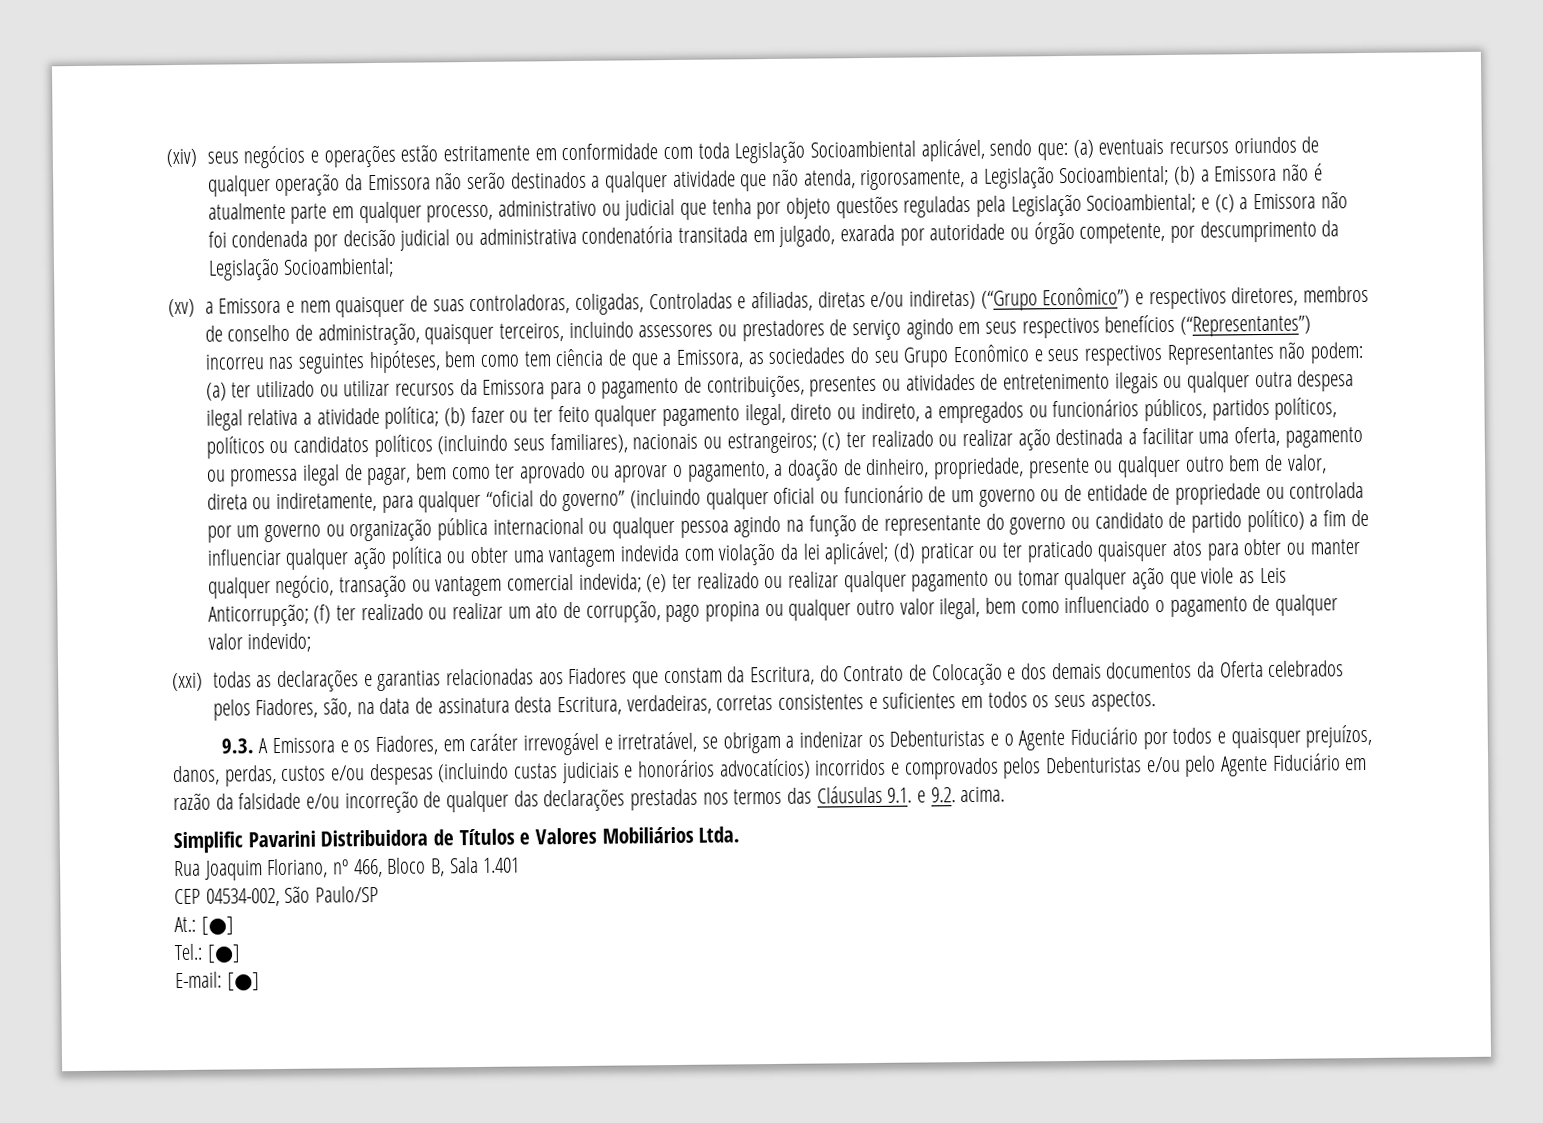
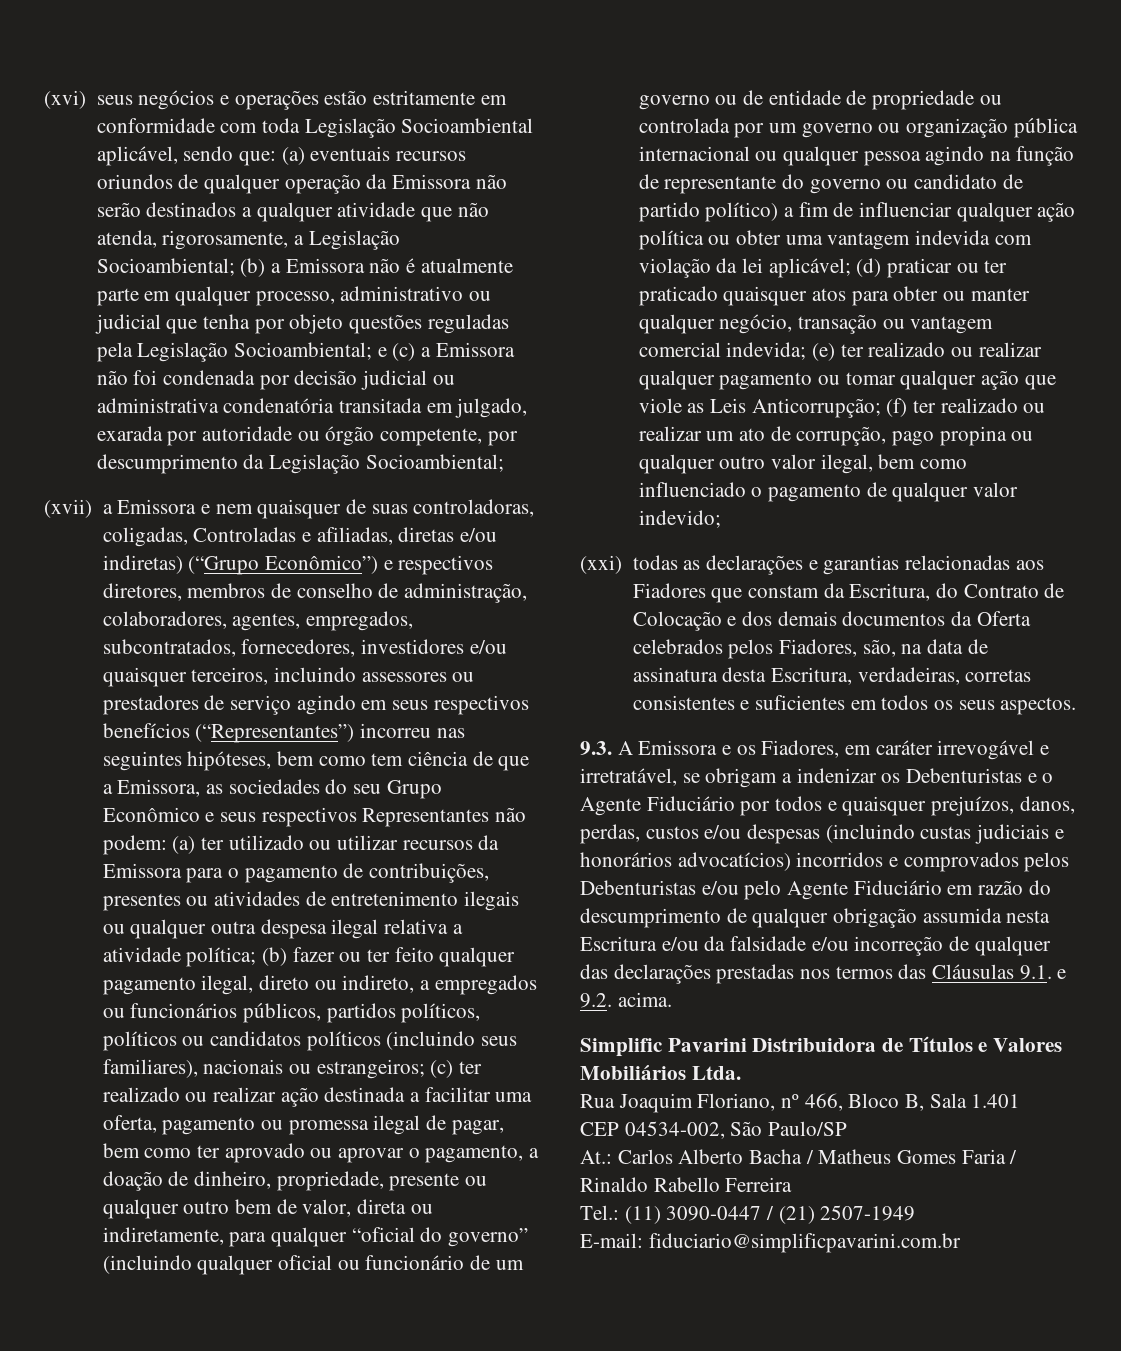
- (xiv) seus negócios e operações estão estritamente em conformidade com toda Legislação Socioambiental aplicável, sendo que:
+ (xvi) seus negócios e operações estão estritamente em conformidade com toda Legislação Socioambiental aplicável, sendo que:
- (xv) a Emissora e nem quaisquer de suas controladoras, coligadas, Controladas e afiliadas, diretas e/ou indiretas) (“Grupo Econômico”) e respectivos diretores, membros de conselho de administração, quaisquer terceiros, incluindo assessores ou prestadores de serviço agindo em seus respectivos benefícios (“Representantes”) incorreu nas seguintes hipóteses, bem como tem ciência de que a Emissora, as sociedades do seu Grupo Econômico e seus respectivos Representantes não podem:
+ (xvii) a Emissora e nem quaisquer de suas controladoras, coligadas, Controladas e afiliadas, diretas e/ou indiretas) (“Grupo Econômico”) e respectivos diretores, membros de conselho de administração, colaboradores, agentes, empregados, subcontratados, fornecedores, investidores e/ou quaisquer terceiros, incluindo assessores ou prestadores de serviço agindo em seus respectivos benefícios (“Representantes”) incorreu nas seguintes hipóteses, bem como tem ciência de que a Emissora, as sociedades do seu Grupo Econômico e seus respectivos Representantes não podem:
- 9.3. A Emissora e os Fiadores, em caráter irrevogável e irretratável, se obrigam a indenizar os Debenturistas e o Agente Fiduciário por todos e quaisquer prejuízos, danos, perdas, custos e/ou despesas (incluindo custas judiciais e honorários advocatícios) incorridos e comprovados pelos Debenturistas e/ou pelo Agente Fiduciário em razão da falsidade e/ou incorreção de qualquer das declarações prestadas nos termos das Cláusulas 9.1. e 9.2. acima.
+ 9.3. A Emissora e os Fiadores, em caráter irrevogável e irretratável, se obrigam a indenizar os Debenturistas e o Agente Fiduciário por todos e quaisquer prejuízos, danos, perdas, custos e/ou despesas (incluindo custas judiciais e honorários advocatícios) incorridos e comprovados pelos Debenturistas e/ou pelo Agente Fiduciário em razão do descumprimento de qualquer obrigação assumida nesta Escritura e/ou da falsidade e/ou incorreção de qualquer das declarações prestadas nos termos das Cláusulas 9.1. e 9.2. acima.
- At.: [●]
- Tel.: [●]
+ At.: Carlos Alberto Bacha / Matheus Gomes Faria / Rinaldo Rabello Ferreira
+ Tel.: (11) 3090-0447 / (21) 2507-1949
- E-mail: [●]
+ E-mail: fiduciario@simplificpavarini.com.br

